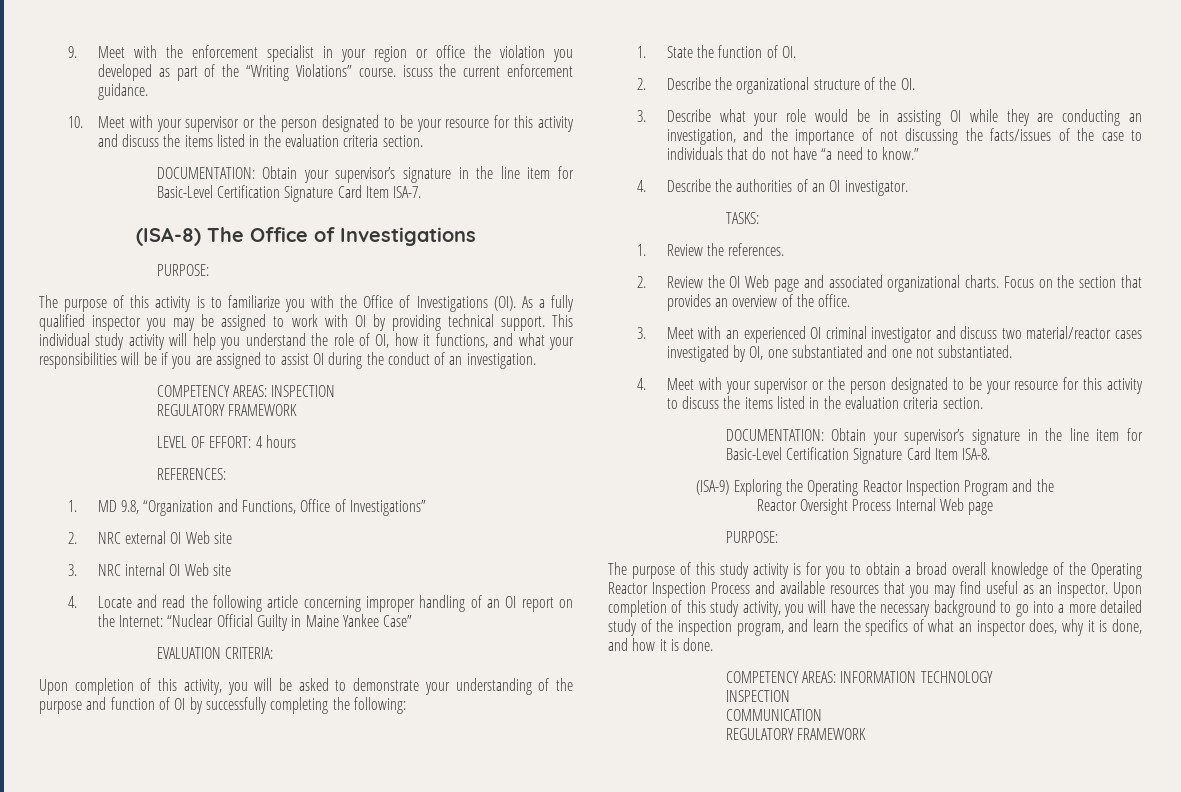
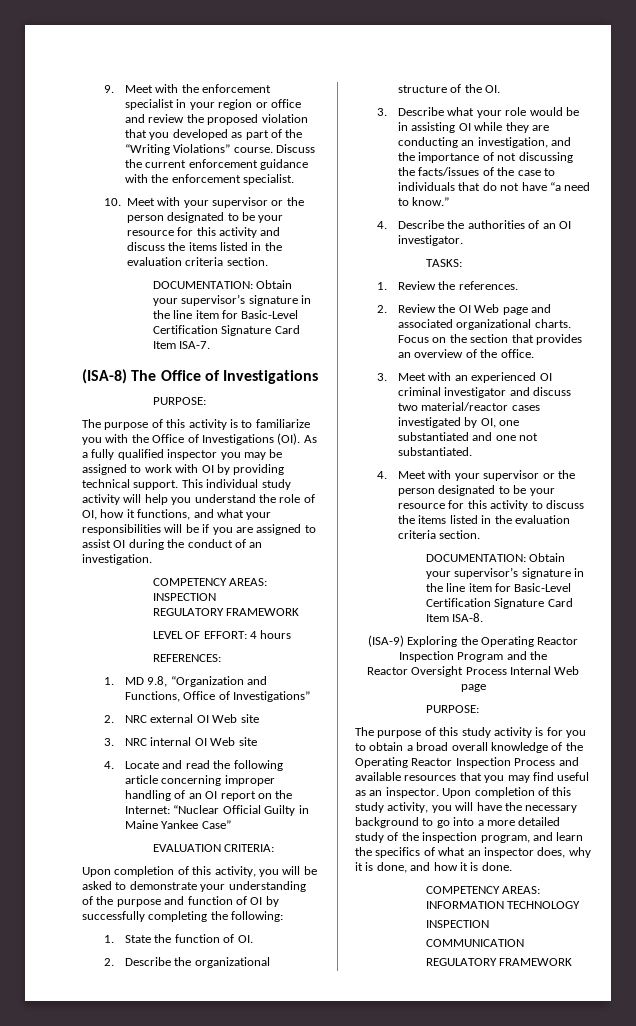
- 9. Meet with the enforcement specialist in your region or office the violation you developed as part of the “Writing Violations” course. iscuss the current enforcement guidance.
+ 9. Meet with the enforcement specialist in your region or office and review the proposed violation that you developed as part of the “Writing Violations” course. Discuss the current enforcement guidance with the enforcement specialist.

